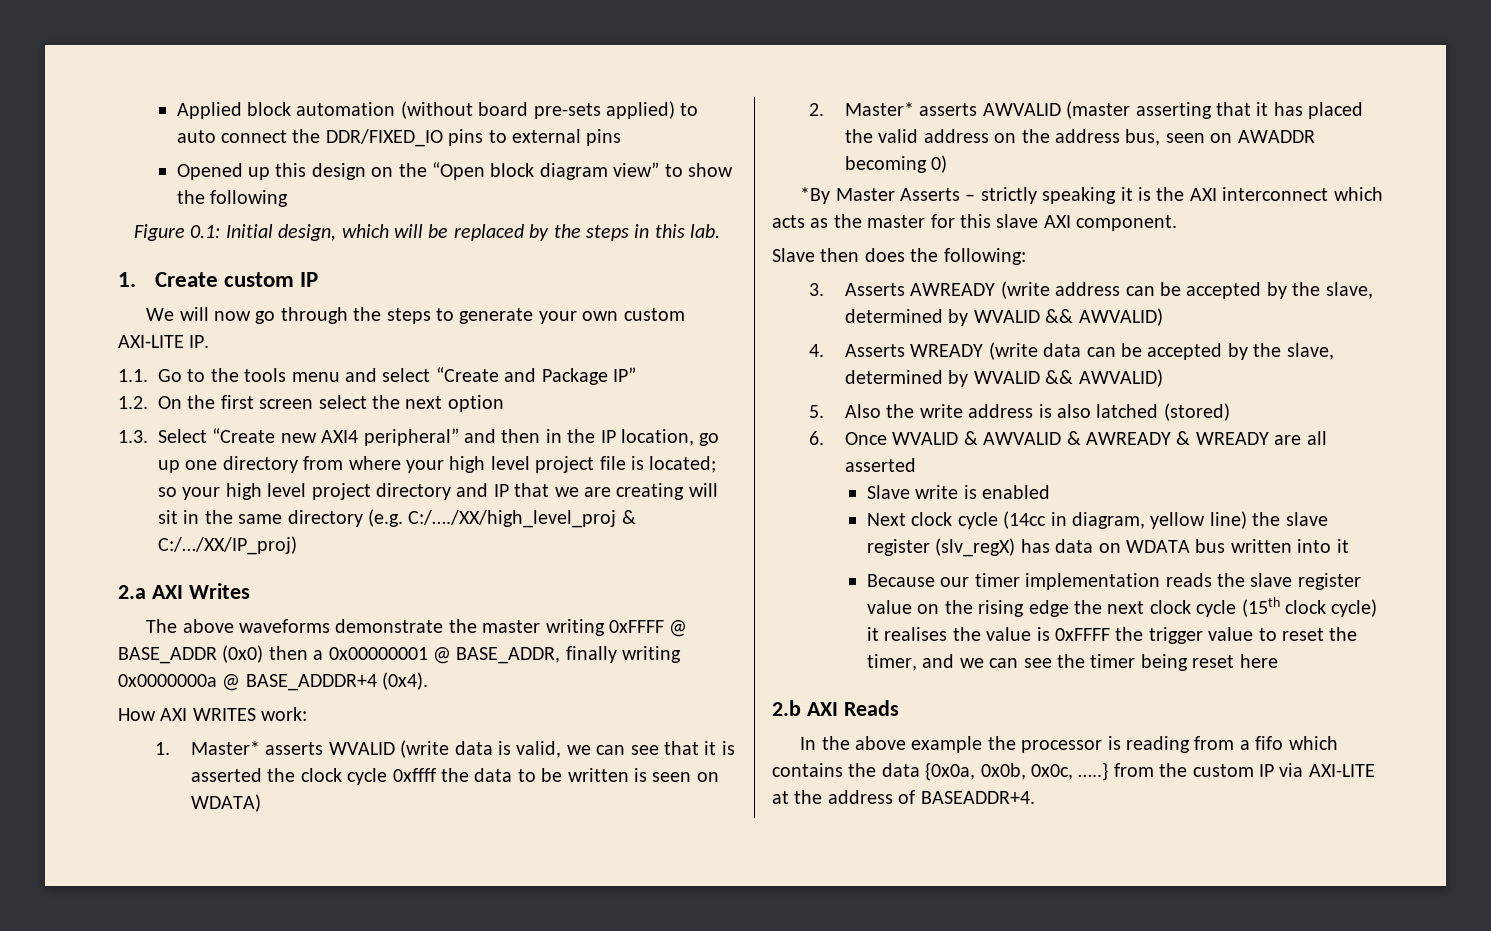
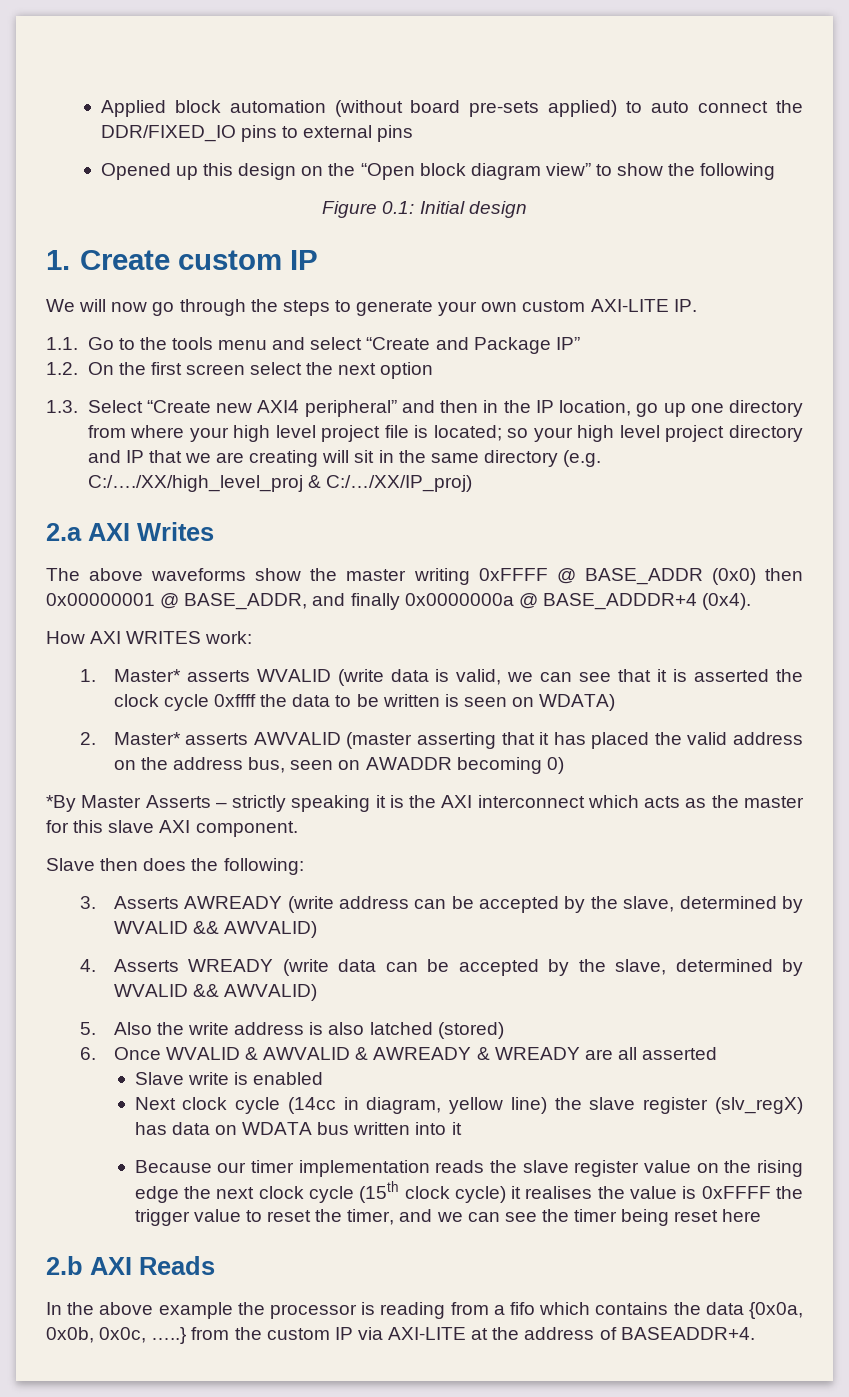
- Figure 0.1: Initial design, which will be replaced by the steps in this lab.
+ Figure 0.1: Initial design
- The above waveforms demonstrate the master writing 0xFFFF @ BASE_ADDR (0x0) then a 0x00000001 @ BASE_ADDR, finally writing 0x0000000a @ BASE_ADDDR+4 (0x4).
+ The above waveforms show the master writing 0xFFFF @ BASE_ADDR (0x0) then 0x00000001 @ BASE_ADDR, and finally 0x0000000a @ BASE_ADDDR+4 (0x4).

